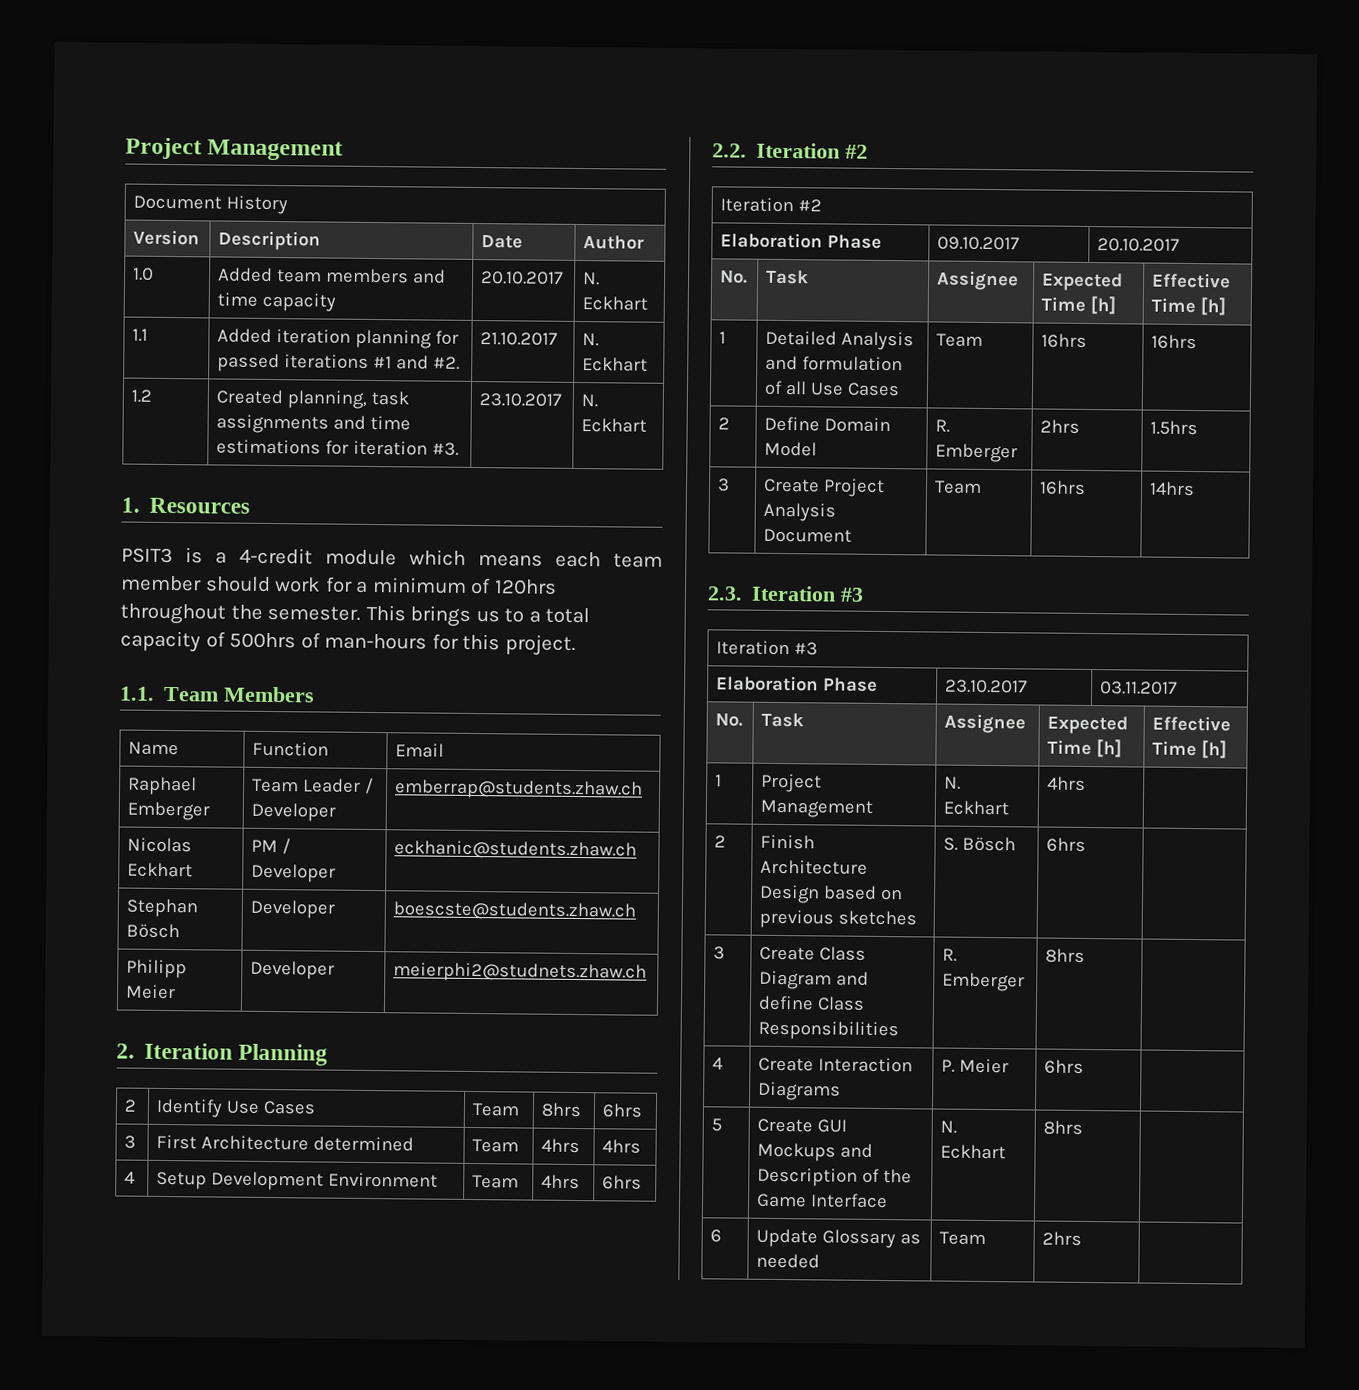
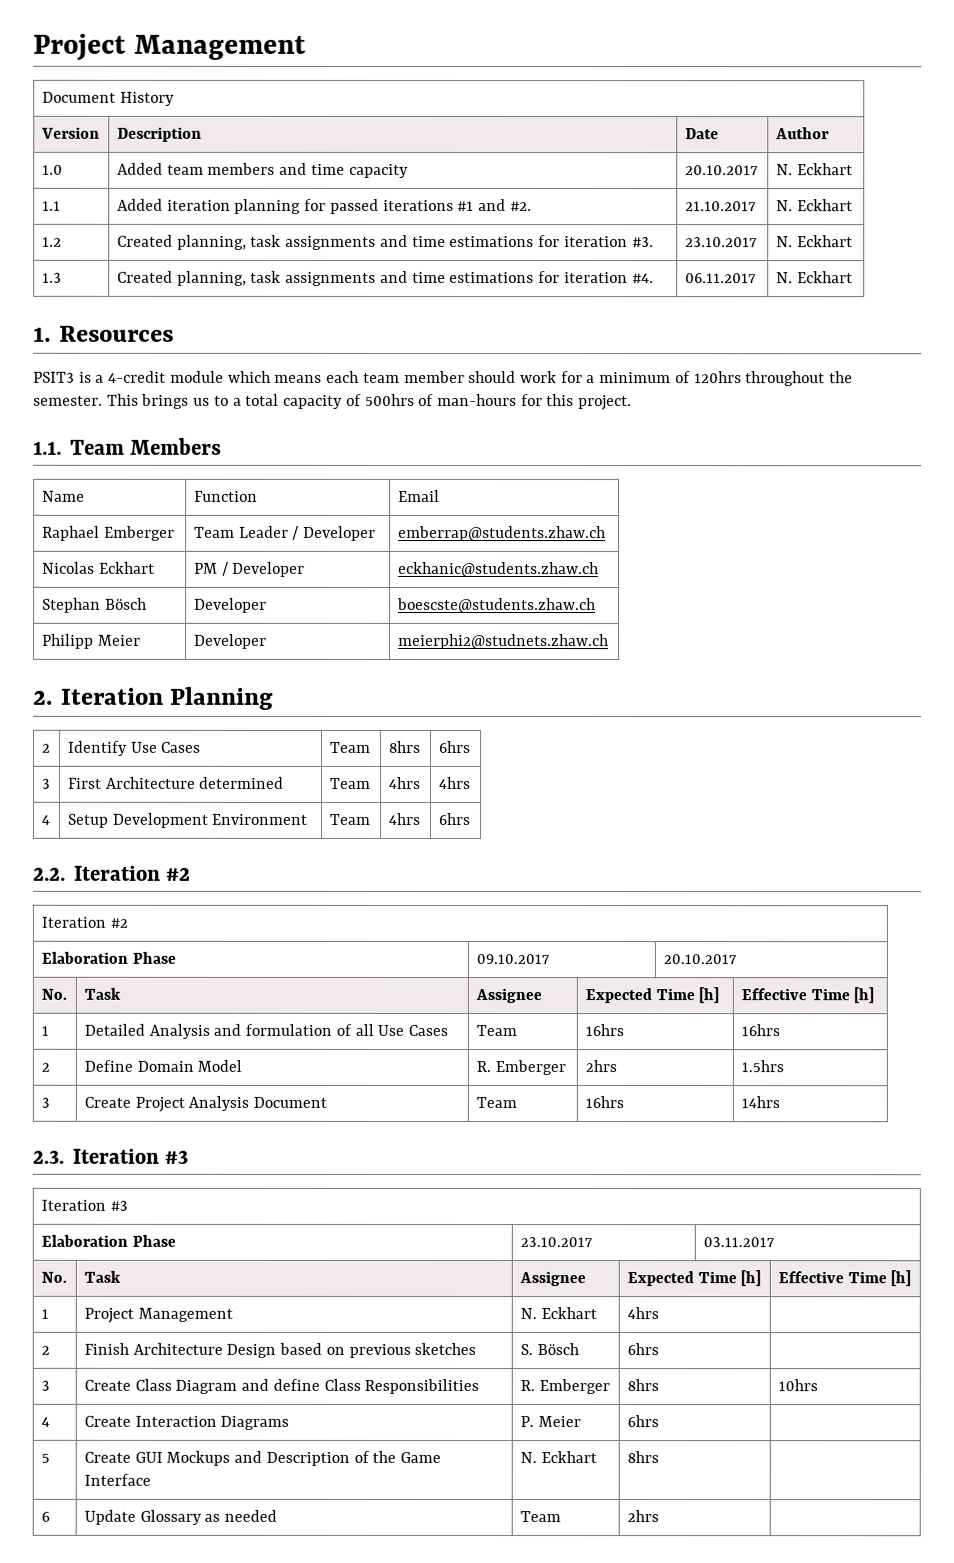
+ 1.3 | Created planning, task assignments and time estimations for iteration #4. | 06.11.2017 | N. Eckhart
- 3 | Create Class Diagram and define Class Responsibilities | R. Emberger | 8hrs |
+ 3 | Create Class Diagram and define Class Responsibilities | R. Emberger | 8hrs | 10hrs

